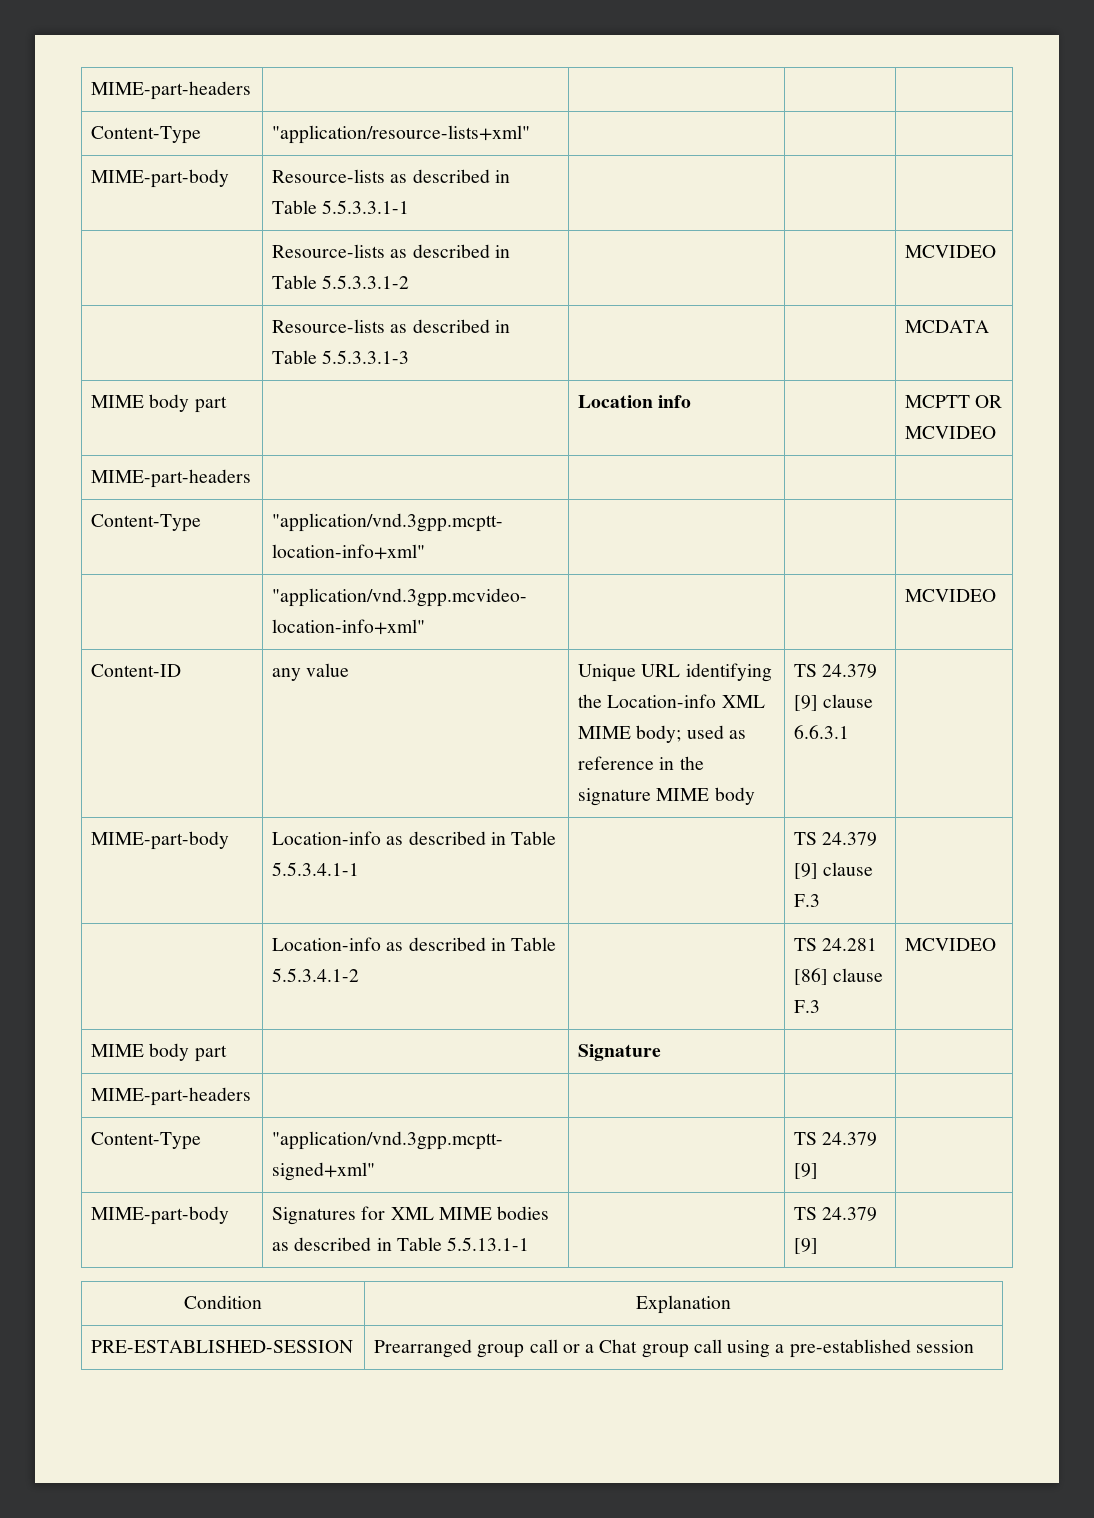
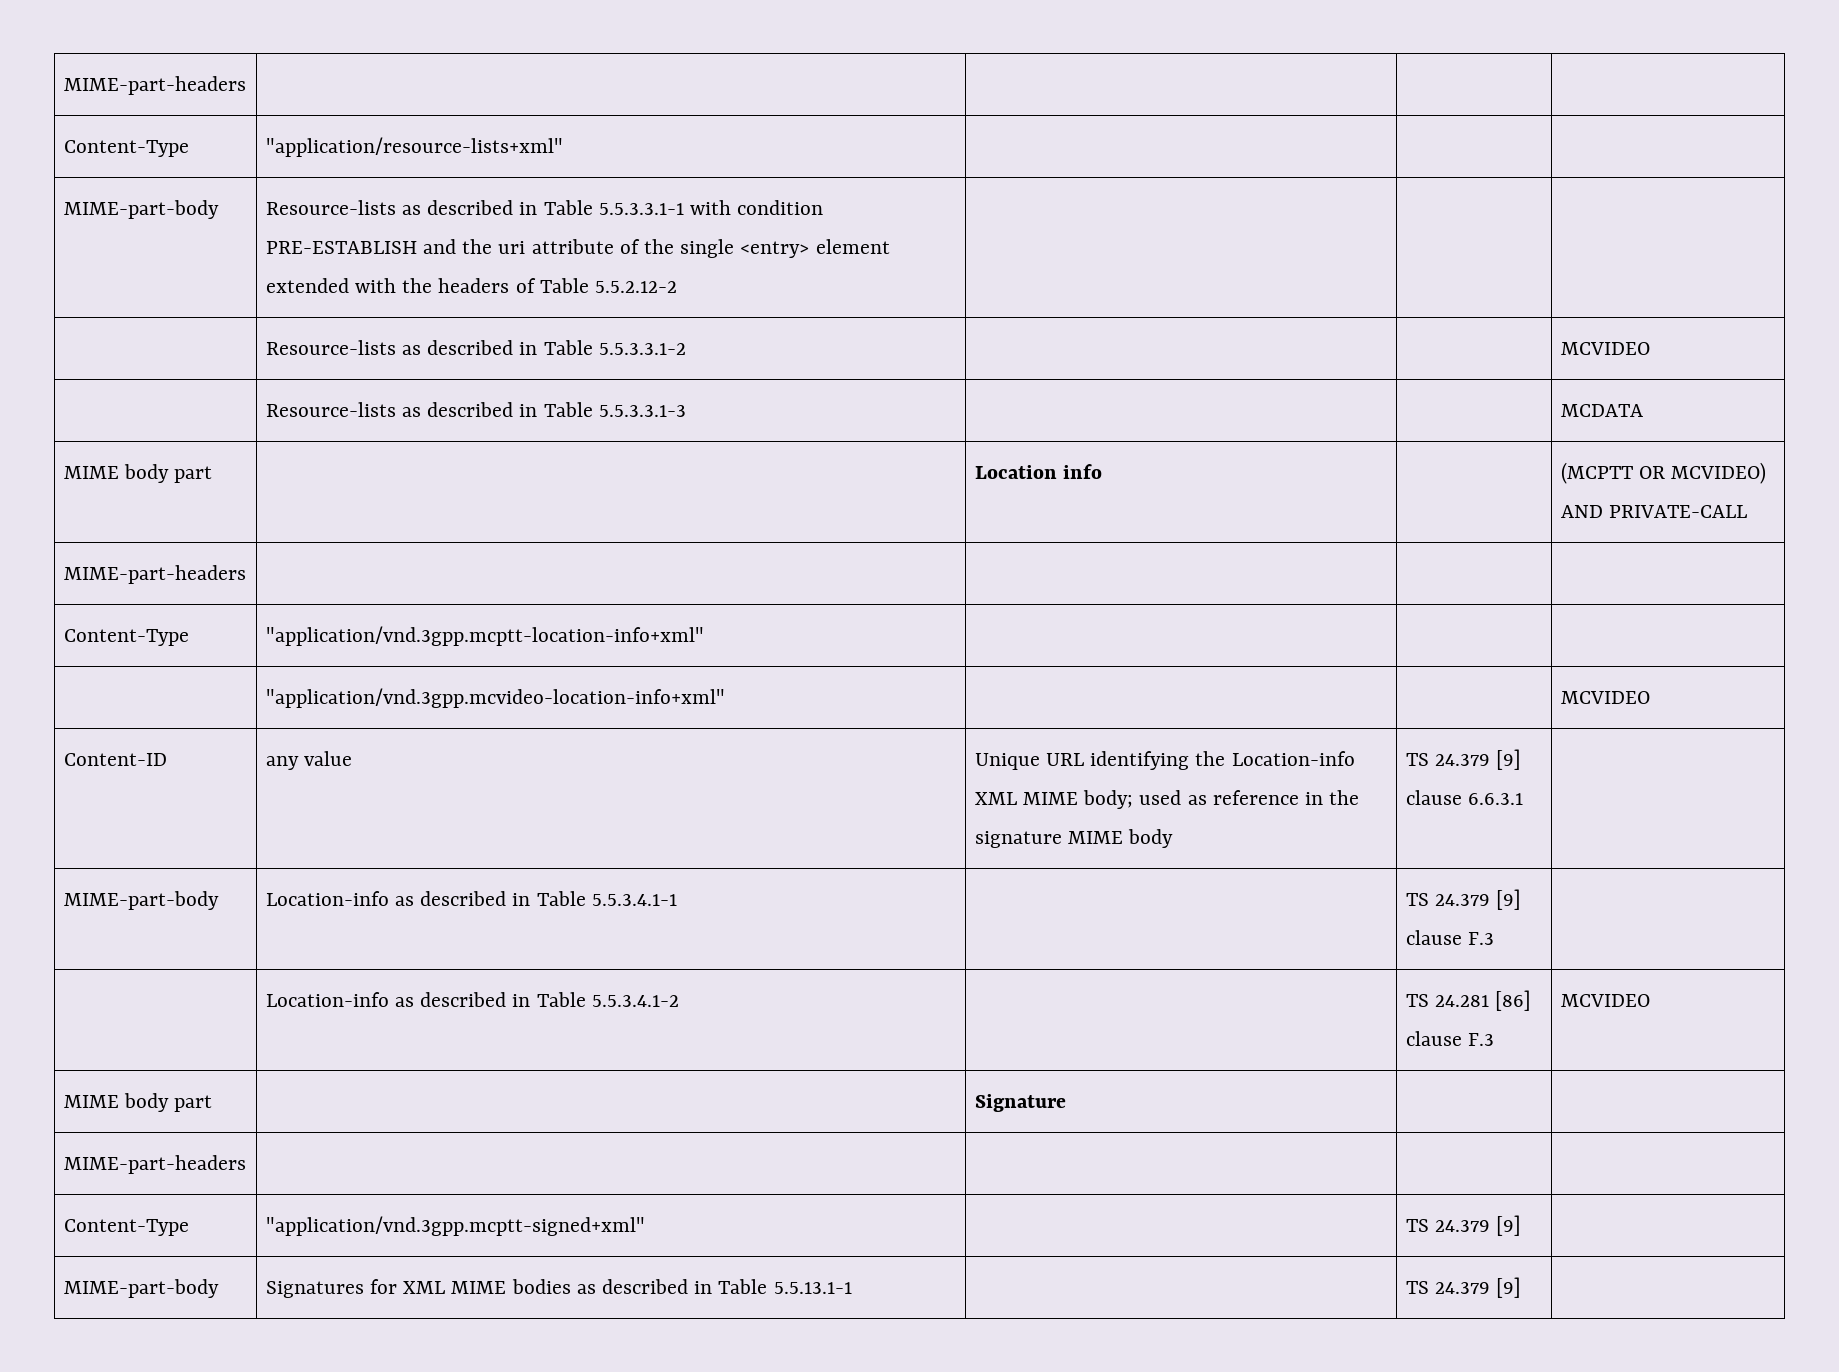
- MIME-part-body | Resource-lists as described in Table 5.5.3.3.1-1 | | |
+ MIME-part-body | Resource-lists as described in Table 5.5.3.3.1-1 with condition PRE-ESTABLISH and the uri attribute of the single <entry> element extended with the headers of Table 5.5.2.12-2 | | |
- MIME body part | | Location info | | MCPTT OR MCVIDEO
+ MIME body part | | Location info | | (MCPTT OR MCVIDEO) AND PRIVATE-CALL
- Condition | Explanation
- PRE-ESTABLISHED-SESSION | Prearranged group call or a Chat group call using a pre-established session

